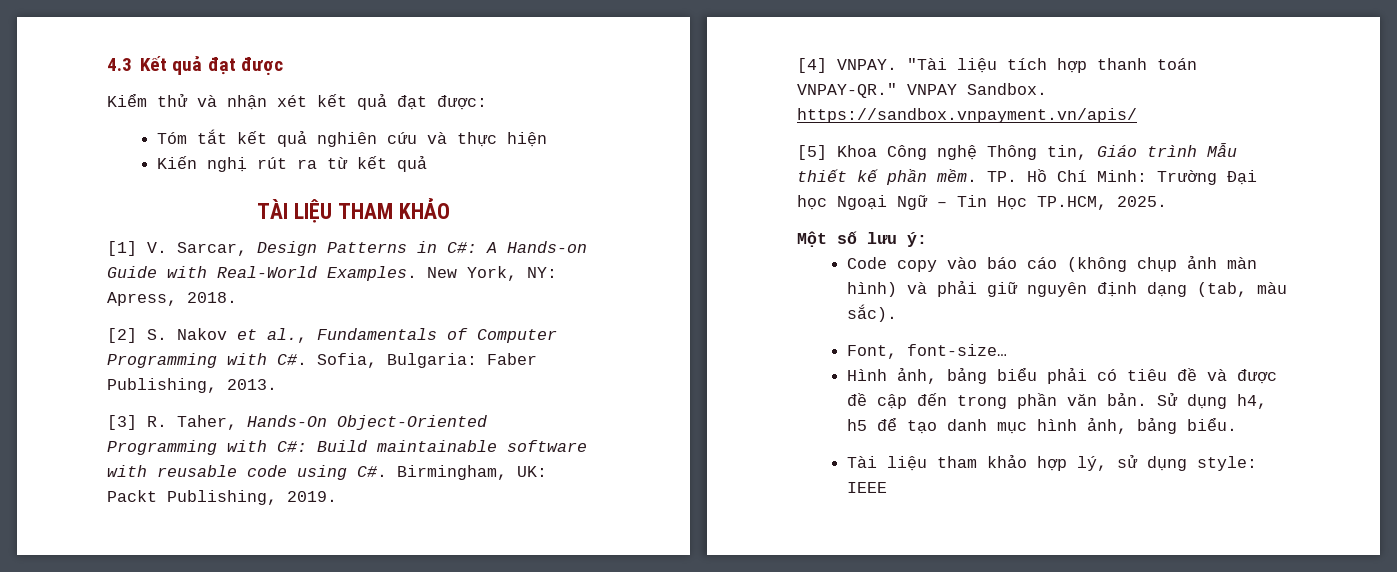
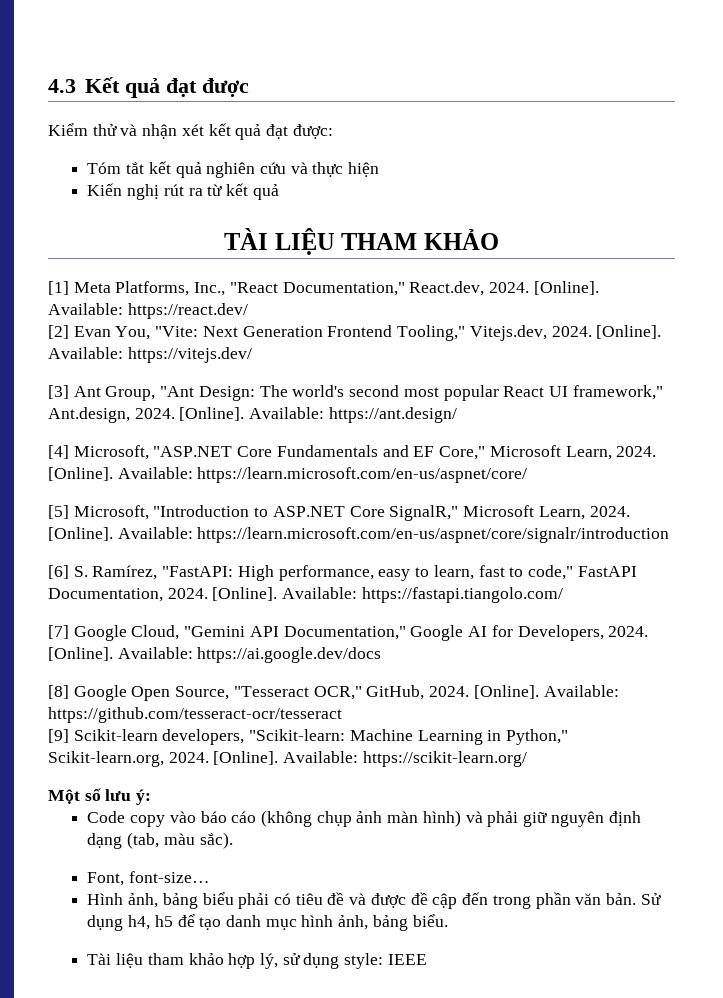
- [1] V. Sarcar, Design Patterns in C#: A Hands-on Guide with Real-World Examples. New York, NY: Apress, 2018.
- [2] S. Nakov et al., Fundamentals of Computer Programming with C#. Sofia, Bulgaria: Faber Publishing, 2013.
- [3] R. Taher, Hands-On Object-Oriented Programming with C#: Build maintainable software with reusable code using C#. Birmingham, UK: Packt Publishing, 2019.
- [4] VNPAY. "Tài liệu tích hợp thanh toán VNPAY-QR." VNPAY Sandbox. https://sandbox.vnpayment.vn/apis/
- [5] Khoa Công nghệ Thông tin, Giáo trình Mẫu thiết kế phần mềm. TP. Hồ Chí Minh: Trường Đại học Ngoại Ngữ – Tin Học TP.HCM, 2025.
+ [1] Meta Platforms, Inc., "React Documentation," React.dev, 2024. [Online]. Available: https://react.dev/
+ [2] Evan You, "Vite: Next Generation Frontend Tooling," Vitejs.dev, 2024. [Online]. Available: https://vitejs.dev/
+ [3] Ant Group, "Ant Design: The world's second most popular React UI framework," Ant.design, 2024. [Online]. Available: https://ant.design/
+ [4] Microsoft, "ASP.NET Core Fundamentals and EF Core," Microsoft Learn, 2024. [Online]. Available: https://learn.microsoft.com/en-us/aspnet/core/
+ [5] Microsoft, "Introduction to ASP.NET Core SignalR," Microsoft Learn, 2024. [Online]. Available: https://learn.microsoft.com/en-us/aspnet/core/signalr/introduction
+ [6] S. Ramírez, "FastAPI: High performance, easy to learn, fast to code," FastAPI Documentation, 2024. [Online]. Available: https://fastapi.tiangolo.com/
+ [7] Google Cloud, "Gemini API Documentation," Google AI for Developers, 2024. [Online]. Available: https://ai.google.dev/docs
+ [8] Google Open Source, "Tesseract OCR," GitHub, 2024. [Online]. Available: https://github.com/tesseract-ocr/tesseract
+ [9] Scikit-learn developers, "Scikit-learn: Machine Learning in Python," Scikit-learn.org, 2024. [Online]. Available: https://scikit-learn.org/

